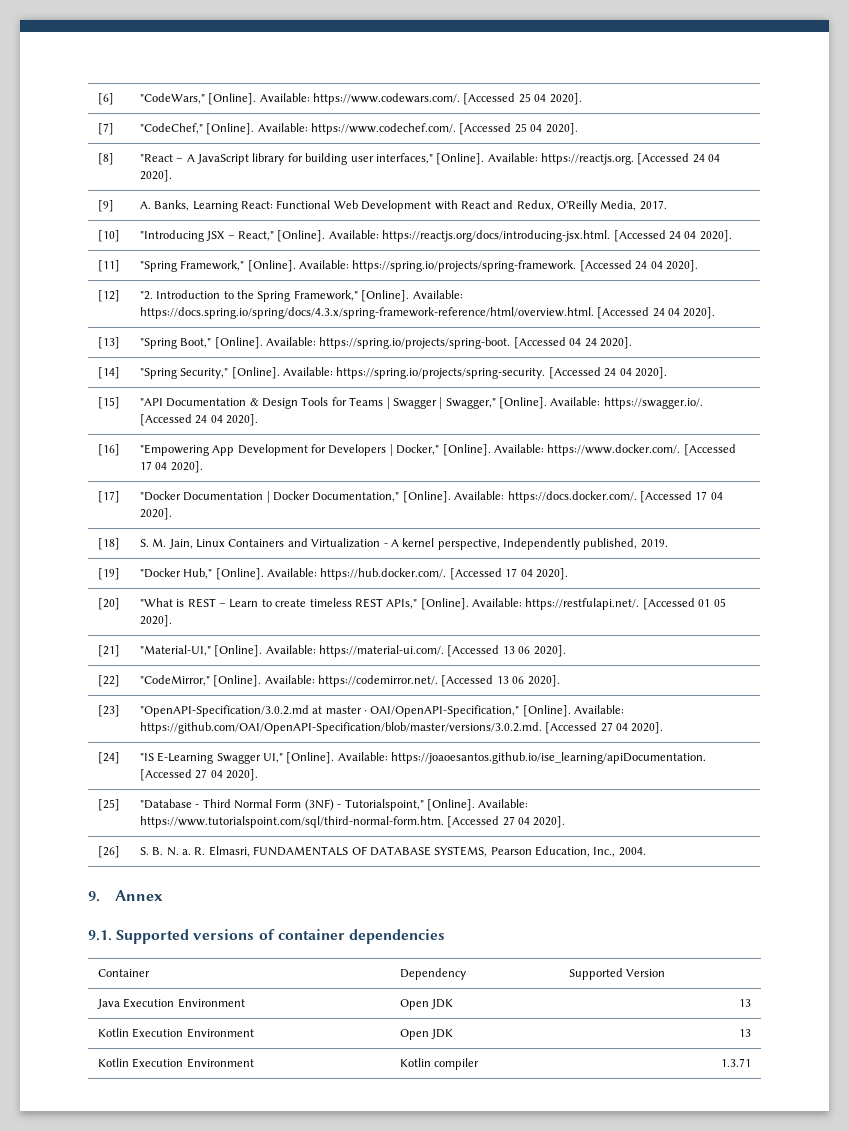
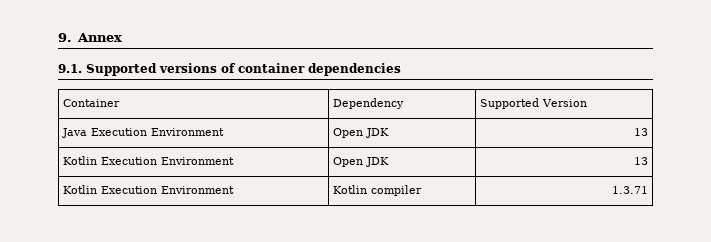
- [6] | "CodeWars," [Online]. Available: https://www.codewars.com/. [Accessed 25 04 2020].
- [7] | "CodeChef," [Online]. Available: https://www.codechef.com/. [Accessed 25 04 2020].
- [8] | "React – A JavaScript library for building user interfaces," [Online]. Available: https://reactjs.org. [Accessed 24 04 2020].
- [9] | A. Banks, Learning React: Functional Web Development with React and Redux, O'Reilly Media, 2017.
- [10] | "Introducing JSX – React," [Online]. Available: https://reactjs.org/docs/introducing-jsx.html. [Accessed 24 04 2020].
- [11] | "Spring Framework," [Online]. Available: https://spring.io/projects/spring-framework. [Accessed 24 04 2020].
- [12] | "2. Introduction to the Spring Framework," [Online]. Available: https://docs.spring.io/spring/docs/4.3.x/spring-framework-reference/html/overview.html. [Accessed 24 04 2020].
- [13] | "Spring Boot," [Online]. Available: https://spring.io/projects/spring-boot. [Accessed 04 24 2020].
- [14] | "Spring Security," [Online]. Available: https://spring.io/projects/spring-security. [Accessed 24 04 2020].
- [15] | "API Documentation & Design Tools for Teams | Swagger | Swagger," [Online]. Available: https://swagger.io/. [Accessed 24 04 2020].
- [16] | "Empowering App Development for Developers | Docker," [Online]. Available: https://www.docker.com/. [Accessed 17 04 2020].
- [17] | "Docker Documentation | Docker Documentation," [Online]. Available: https://docs.docker.com/. [Accessed 17 04 2020].
- [18] | S. M. Jain, Linux Containers and Virtualization - A kernel perspective, Independently published, 2019.
- [19] | "Docker Hub," [Online]. Available: https://hub.docker.com/. [Accessed 17 04 2020].
- [20] | "What is REST – Learn to create timeless REST APIs," [Online]. Available: https://restfulapi.net/. [Accessed 01 05 2020].
- [21] | "Material-UI," [Online]. Available: https://material-ui.com/. [Accessed 13 06 2020].
- [22] | "CodeMirror," [Online]. Available: https://codemirror.net/. [Accessed 13 06 2020].
- [23] | "OpenAPI-Specification/3.0.2.md at master · OAI/OpenAPI-Specification," [Online]. Available: https://github.com/OAI/OpenAPI-Specification/blob/master/versions/3.0.2.md. [Accessed 27 04 2020].
- [24] | "IS E-Learning Swagger UI," [Online]. Available: https://joaoesantos.github.io/ise_learning/apiDocumentation. [Accessed 27 04 2020].
- [25] | "Database - Third Normal Form (3NF) - Tutorialspoint," [Online]. Available: https://www.tutorialspoint.com/sql/third-normal-form.htm. [Accessed 27 04 2020].
- [26] | S. B. N. a. R. Elmasri, FUNDAMENTALS OF DATABASE SYSTEMS, Pearson Education, Inc., 2004.

